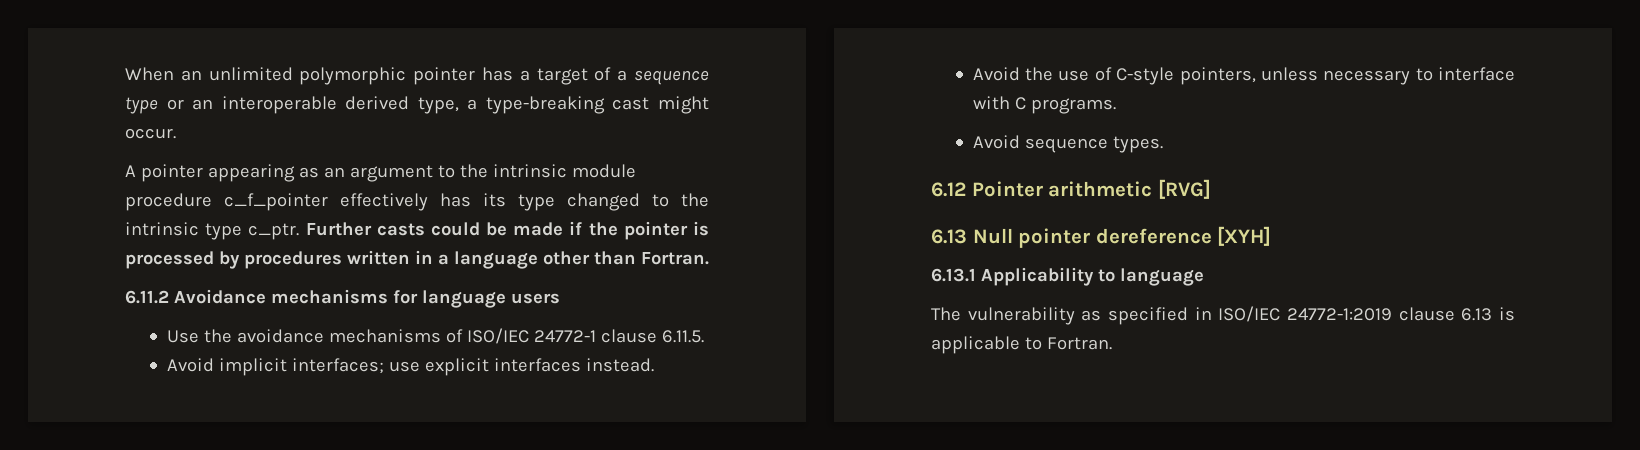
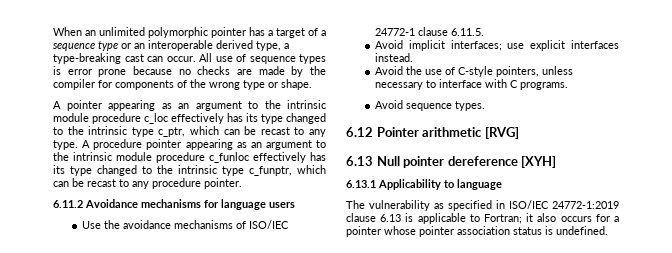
- When an unlimited polymorphic pointer has a target of a sequence type or an interoperable derived type, a type-breaking cast might occur.
+ When an unlimited polymorphic pointer has a target of a sequence type or an interoperable derived type, a type-breaking cast can occur. All use of sequence types is error prone because no checks are made by the compiler for components of the wrong type or shape.
- A pointer appearing as an argument to the intrinsic module procedure c_f_pointer effectively has its type changed to the intrinsic type c_ptr. Further casts could be made if the pointer is processed by procedures written in a language other than Fortran.
+ A pointer appearing as an argument to the intrinsic module procedure c_loc effectively has its type changed to the intrinsic type c_ptr, which can be recast to any type. A procedure pointer appearing as an argument to the intrinsic module procedure c_funloc effectively has its type changed to the intrinsic type c_funptr, which can be recast to any procedure pointer.
- The vulnerability as specified in ISO/IEC 24772-1:2019 clause 6.13 is applicable to Fortran.
+ The vulnerability as specified in ISO/IEC 24772-1:2019 clause 6.13 is applicable to Fortran; it also occurs for a pointer whose pointer association status is undefined.

